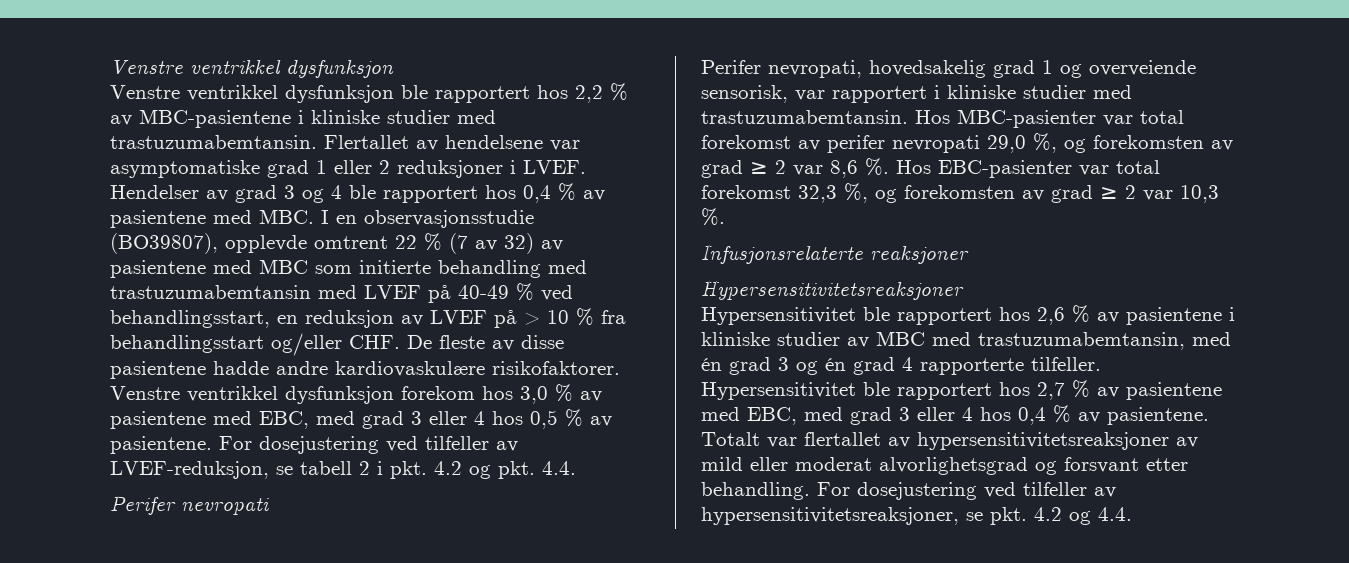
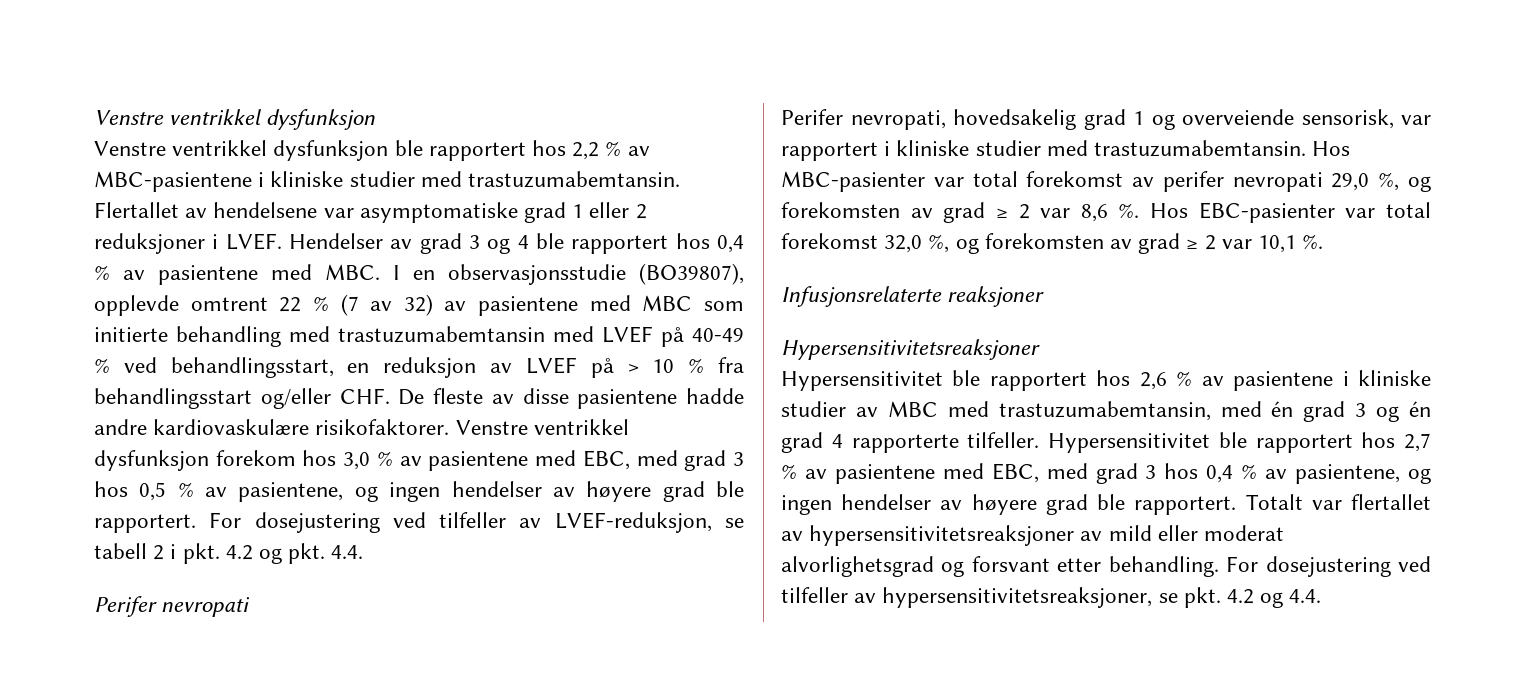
- Venstre ventrikkel dysfunksjon forekom hos 3,0 % av pasientene med EBC, med grad 3 eller 4 hos 0,5 % av pasientene.
+ Venstre ventrikkel dysfunksjon forekom hos 3,0 % av pasientene med EBC, med grad 3 hos 0,5 % av pasientene, og ingen hendelser av høyere grad ble rapportert.
- Hos EBC-pasienter var total forekomst 32,3 %, og forekomsten av grad ≥ 2 var 10,3 %.
+ Hos EBC-pasienter var total forekomst 32,0 %, og forekomsten av grad ≥ 2 var 10,1 %.
- Hypersensitivitet ble rapportert hos 2,7 % av pasientene med EBC, med grad 3 eller 4 hos 0,4 % av pasientene.
+ Hypersensitivitet ble rapportert hos 2,7 % av pasientene med EBC, med grad 3 hos 0,4 % av pasientene, og ingen hendelser av høyere grad ble rapportert.

